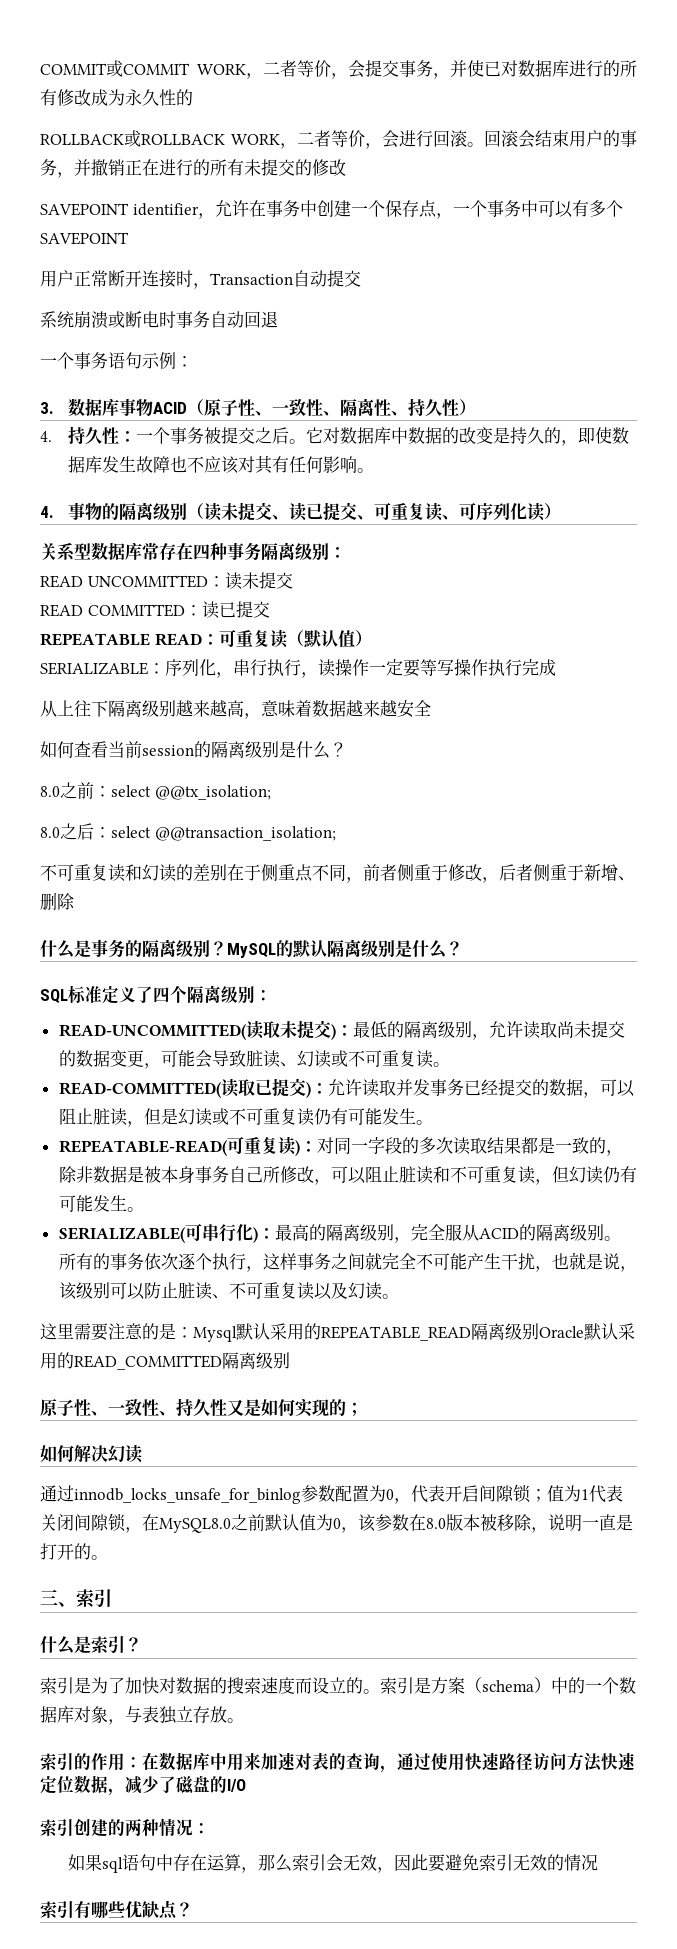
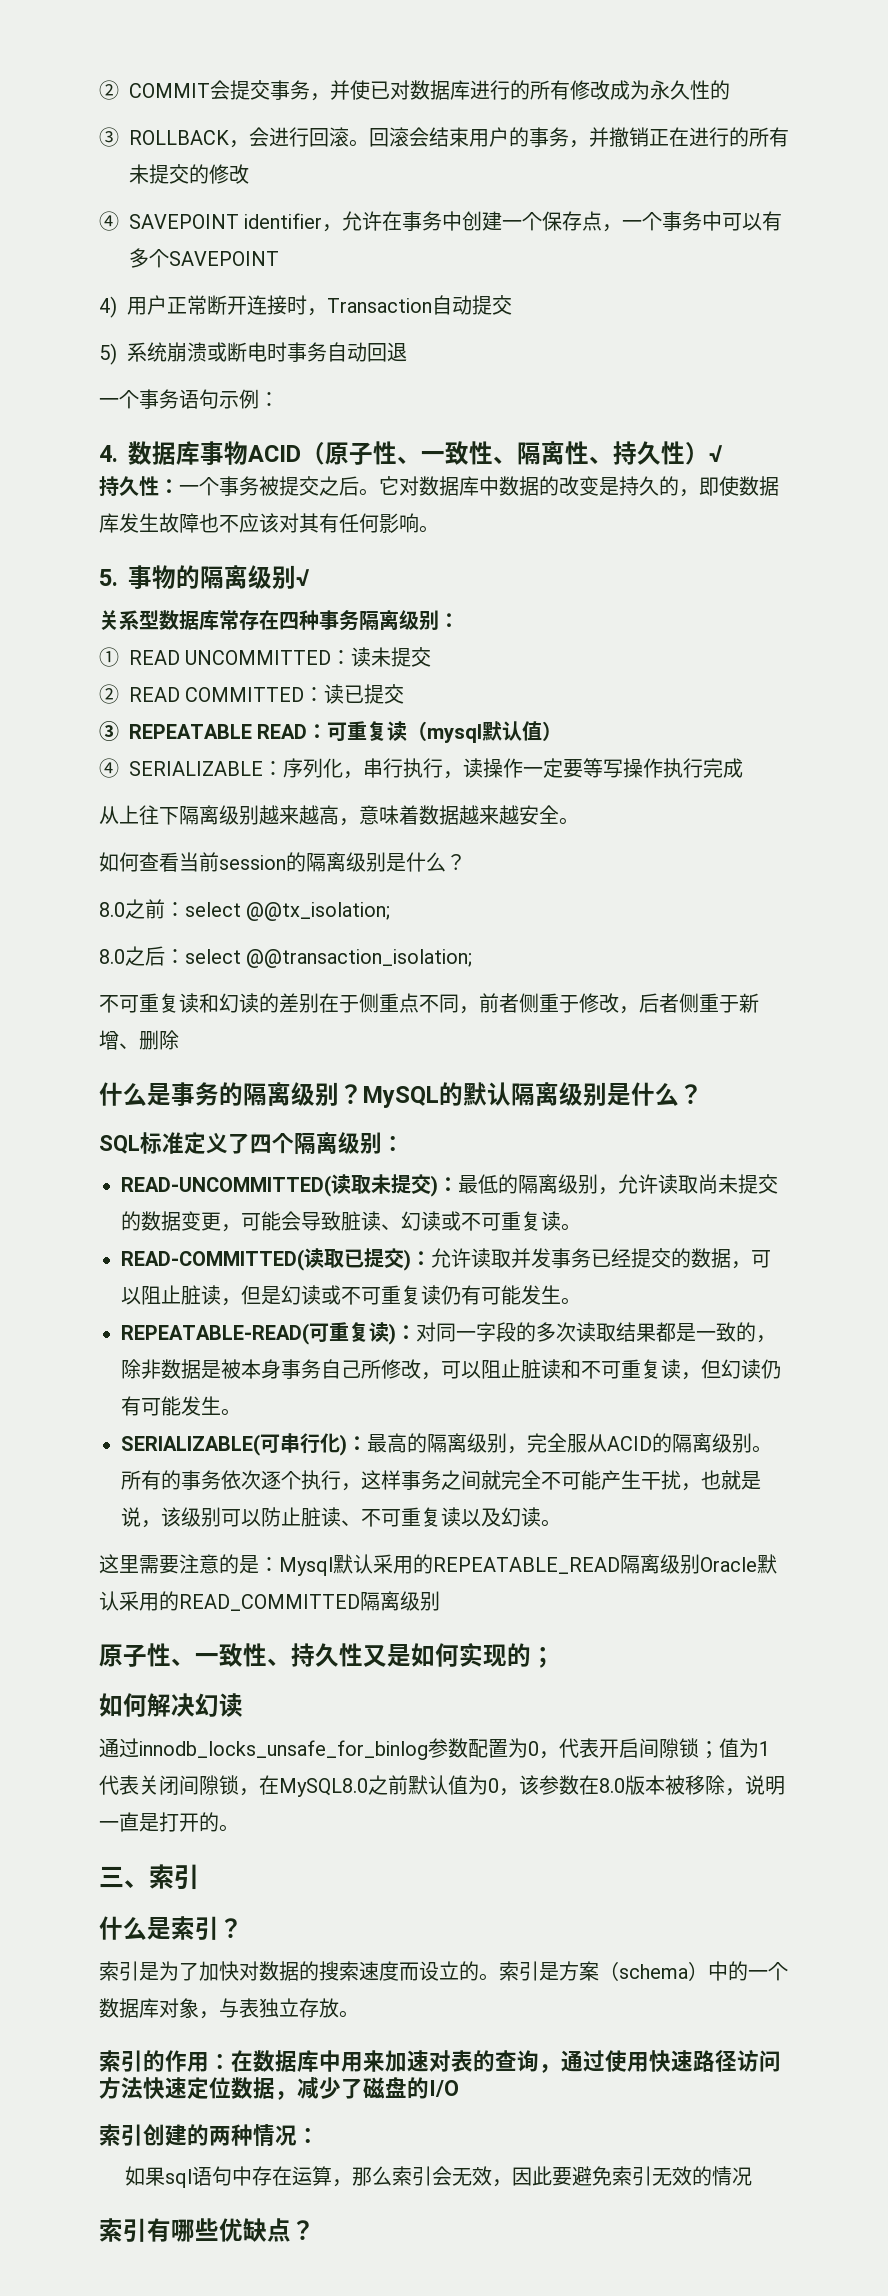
- COMMIT或COMMIT WORK，二者等价，会提交事务，并使已对数据库进行的所有修改成为永久性的
+ ② COMMIT会提交事务，并使已对数据库进行的所有修改成为永久性的
- ROLLBACK或ROLLBACK WORK，二者等价，会进行回滚。
+ ③ ROLLBACK，会进行回滚。
- SAVEPOINT identifier，允许在事务中创建一个保存点，一个事务中可以有多个SAVEPOINT
+ ④ SAVEPOINT identifier，允许在事务中创建一个保存点，一个事务中可以有多个SAVEPOINT
- 用户正常断开连接时，Transaction自动提交
+ 4)用户正常断开连接时，Transaction自动提交
- 系统崩溃或断电时事务自动回退
+ 5)系统崩溃或断电时事务自动回退
- 3.数据库事物ACID（原子性、一致性、隔离性、持久性）
- 4.持久性：一个事务被提交之后。
+ 4.数据库事物ACID（原子性、一致性、隔离性、持久性）√
+ 持久性：一个事务被提交之后。
- 4.事物的隔离级别（读未提交、读已提交、可重复读、可序列化读）
+ 5.事物的隔离级别√
- READ UNCOMMITTED：读未提交
+ ① READ UNCOMMITTED：读未提交
- READ COMMITTED：读已提交
+ ② READ COMMITTED：读已提交
- REPEATABLE READ：可重复读（默认值）
+ ③ REPEATABLE READ：可重复读（mysql默认值）
- SERIALIZABLE：序列化，串行执行，读操作一定要等写操作执行完成
+ ④ SERIALIZABLE：序列化，串行执行，读操作一定要等写操作执行完成
- 从上往下隔离级别越来越高，意味着数据越来越安全
+ 从上往下隔离级别越来越高，意味着数据越来越安全。

